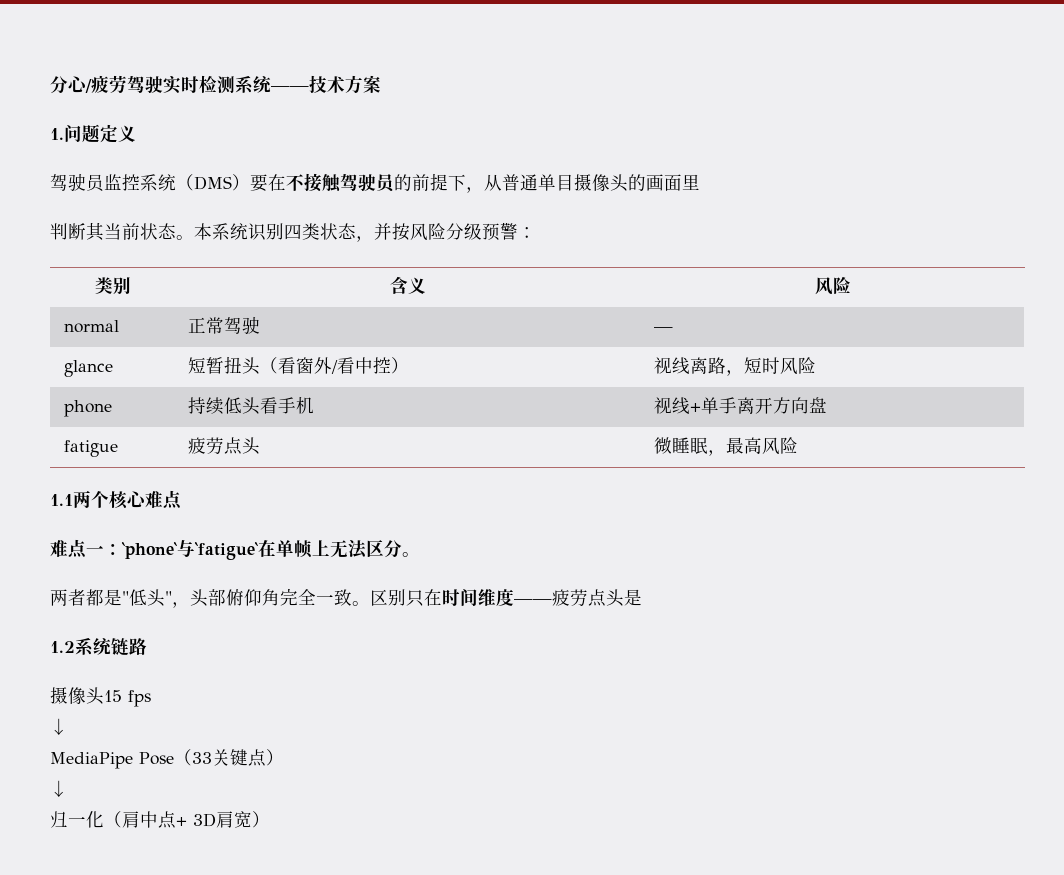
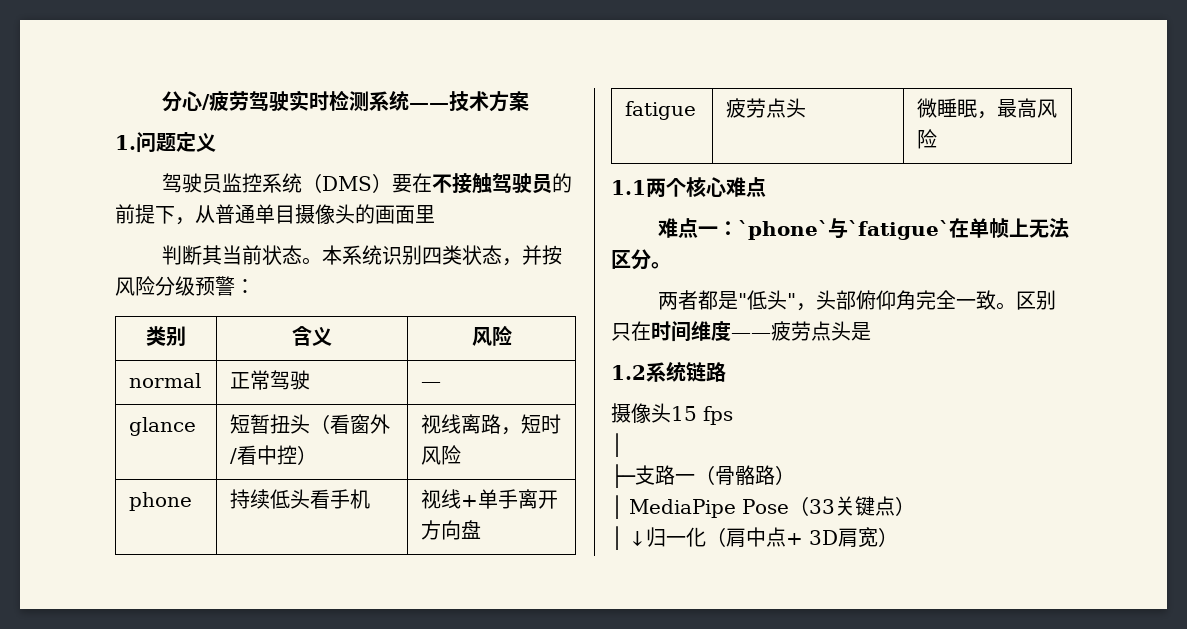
  摄像头15 fps
- ↓
- MediaPipe Pose（33关键点）
- ↓
- 归一化（肩中点+ 3D肩宽）
+ │
+ ├─支路一（骨骼路）
+ │ MediaPipe Pose（33关键点）
+ │ ↓归一化（肩中点+ 3D肩宽）

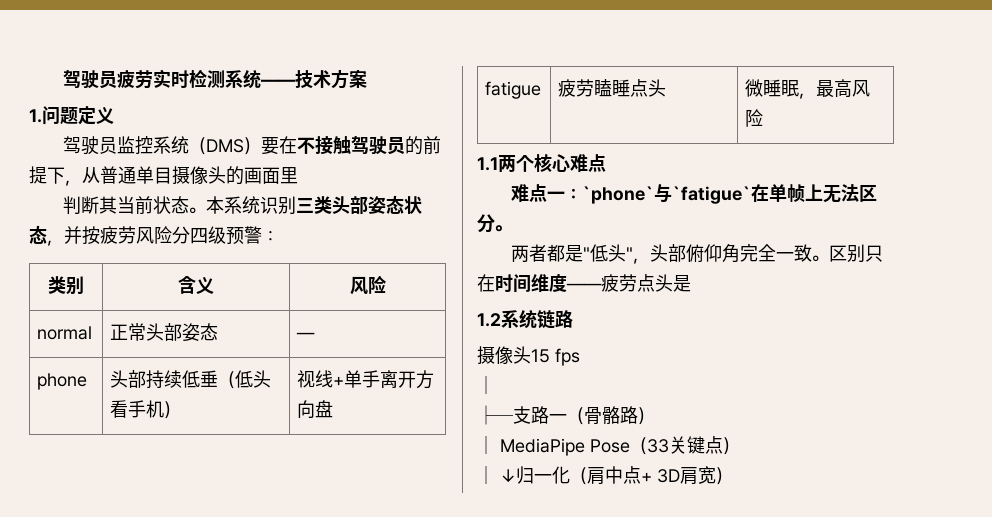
- 分心/疲劳驾驶实时检测系统——技术方案
+ 驾驶员疲劳实时检测系统——技术方案
- 本系统识别四类状态，并按风险分级预警：
+ 本系统识别三类头部姿态状态，并按疲劳风险分四级预警：
- normal | 正常驾驶 | —
+ normal | 正常头部姿态 | —
- glance | 短暂扭头（看窗外/看中控） | 视线离路，短时风险
- phone | 持续低头看手机 | 视线+单手离开方向盘
+ phone | 头部持续低垂（低头看手机） | 视线+单手离开方向盘
- fatigue | 疲劳点头 | 微睡眠，最高风险
+ fatigue | 疲劳瞌睡点头 | 微睡眠，最高风险

